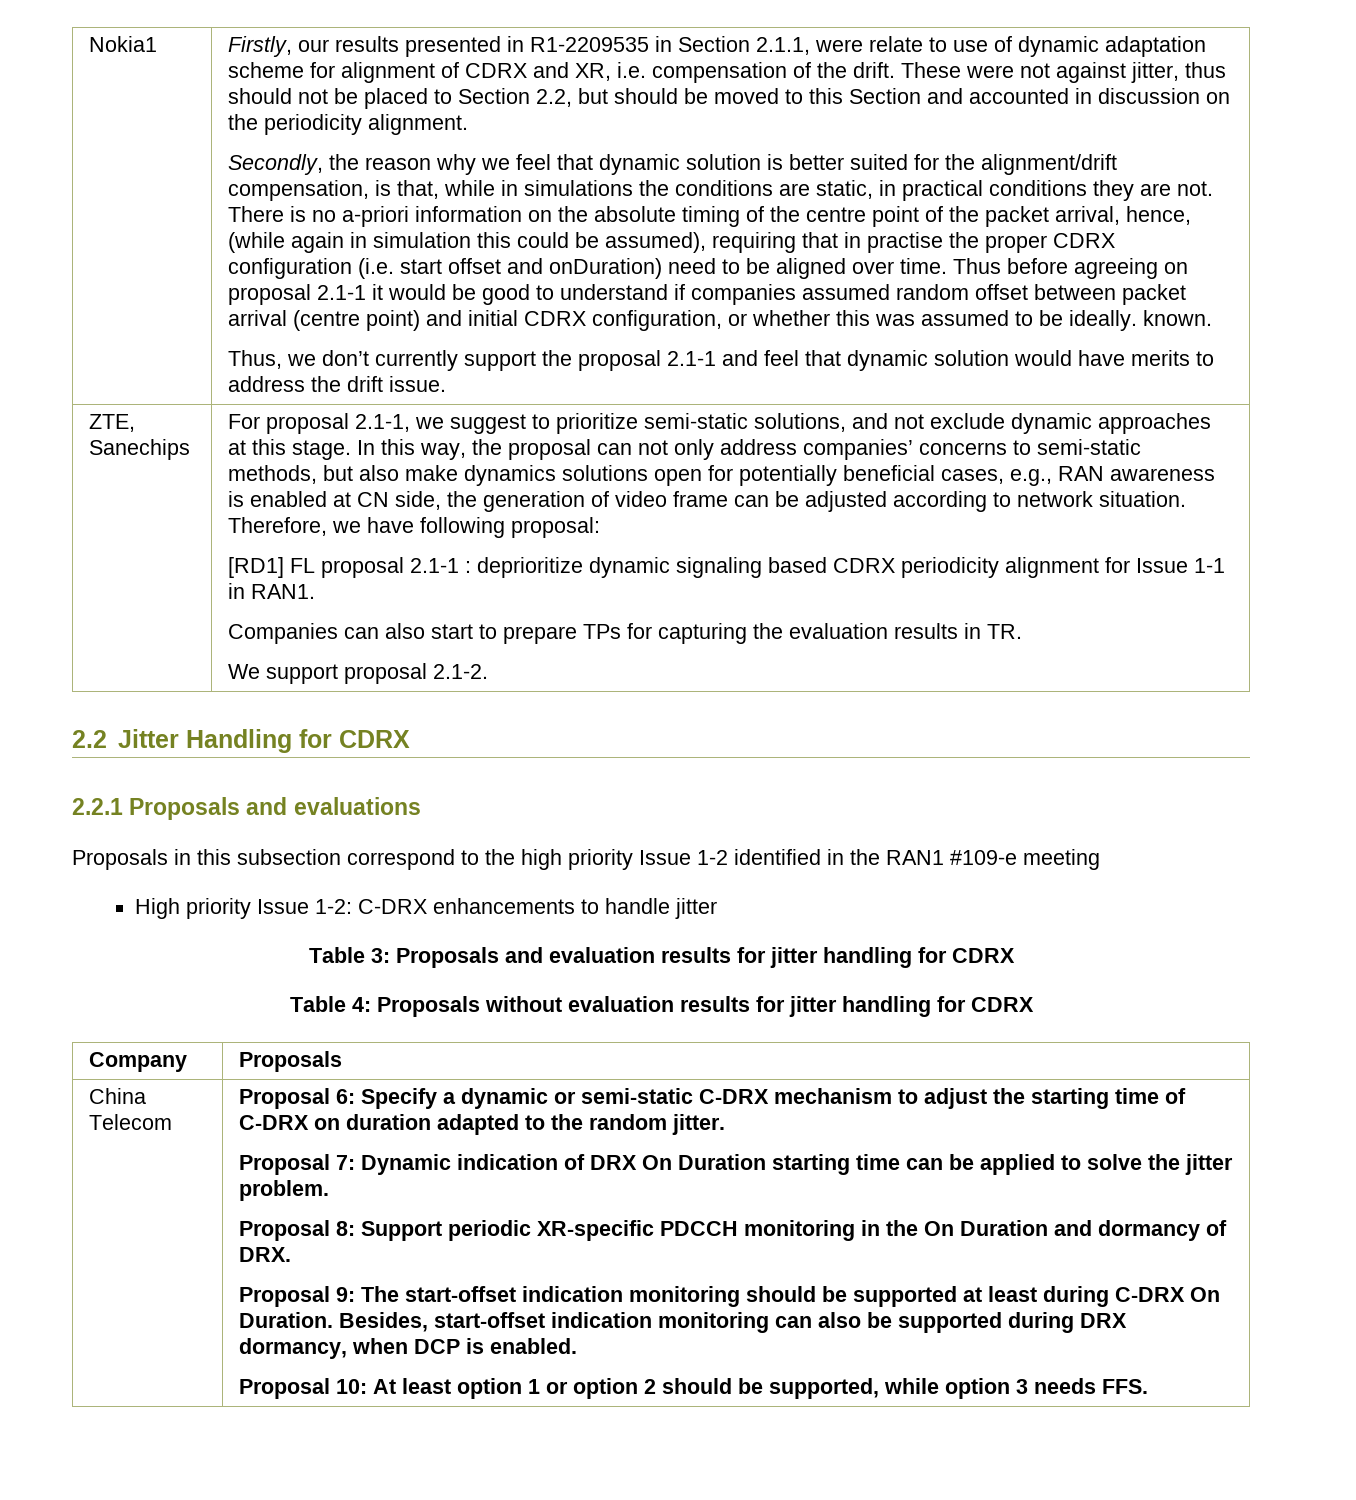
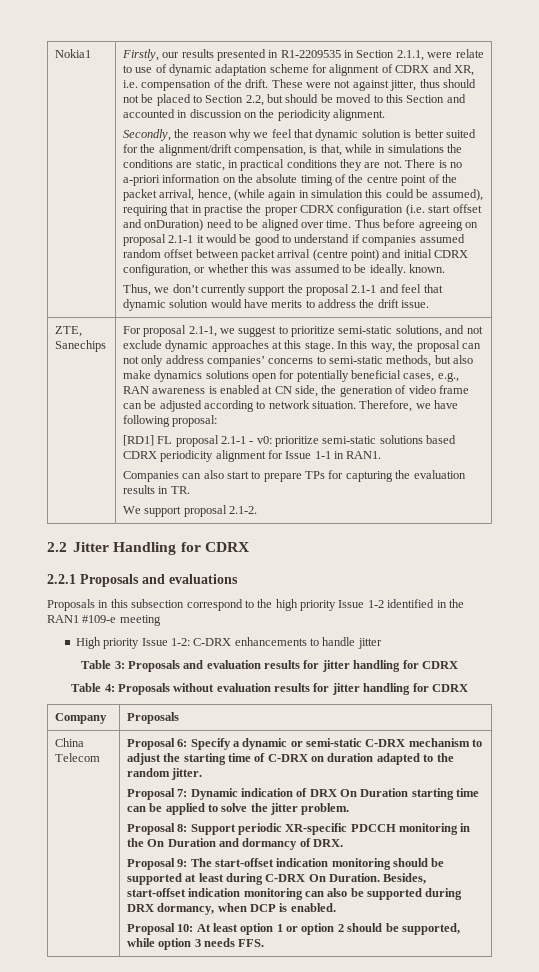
- [RD1] FL proposal 2.1-1 : deprioritize dynamic signaling based CDRX periodicity alignment for Issue 1-1 in RAN1.
+ [RD1] FL proposal 2.1-1 - v0: prioritize semi-static solutions based CDRX periodicity alignment for Issue 1-1 in RAN1.

